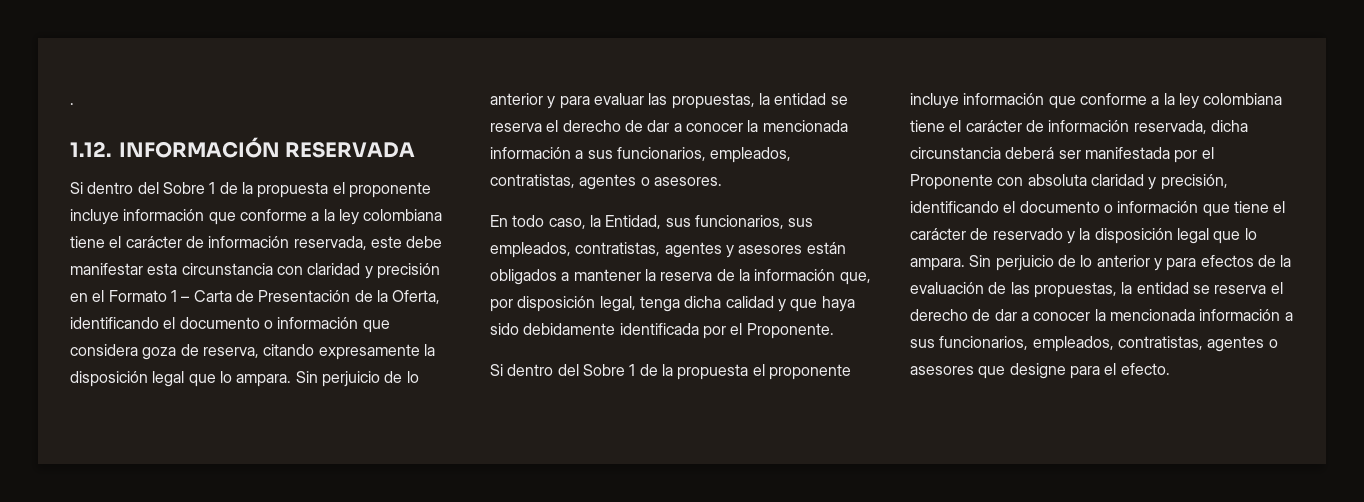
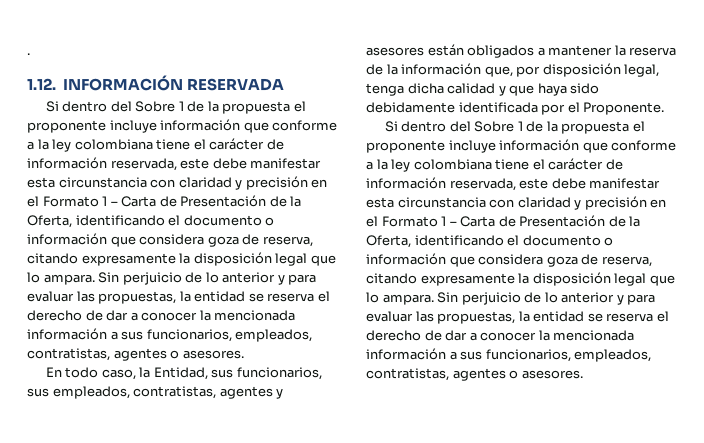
  En todo caso, la Entidad, sus funcionarios, sus empleados, contratistas, agentes y asesores están obligados a mantener la reserva de la información que, por disposición legal, tenga dicha calidad y que haya sido debidamente identificada por el Proponente.
- Si dentro del Sobre 1 de la propuesta el proponente incluye información que conforme a la ley colombiana tiene el carácter de información reservada, dicha circunstancia deberá ser manifestada por el Proponente con absoluta claridad y precisión, identificando el documento o información que tiene el carácter de reservado y la disposición legal que lo ampara. Sin perjuicio de lo anterior y para efectos de la evaluación de las propuestas, la entidad se reserva el derecho de dar a conocer la mencionada información a sus funcionarios, empleados, contratistas, agentes o asesores que designe para el efecto.
+ Si dentro del Sobre 1 de la propuesta el proponente incluye información que conforme a la ley colombiana tiene el carácter de información reservada, este debe manifestar esta circunstancia con claridad y precisión en el Formato 1 – Carta de Presentación de la Oferta, identificando el documento o información que considera goza de reserva, citando expresamente la disposición legal que lo ampara. Sin perjuicio de lo anterior y para evaluar las propuestas, la entidad se reserva el derecho de dar a conocer la mencionada información a sus funcionarios, empleados, contratistas, agentes o asesores.

